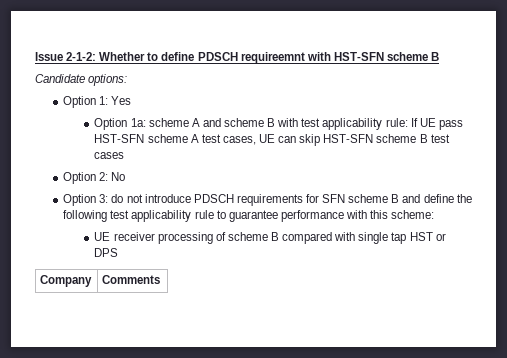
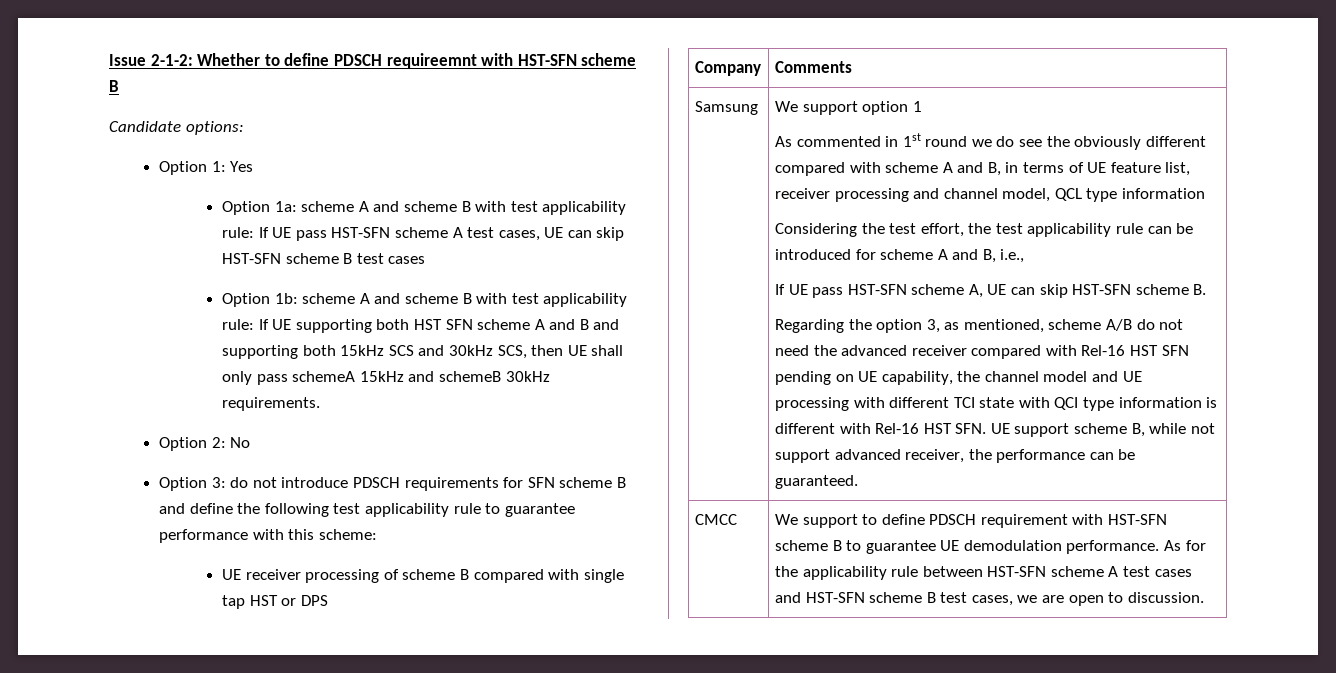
+ Option 1b: scheme A and scheme B with test applicability rule: If UE supporting both HST SFN scheme A and B and supporting both 15kHz SCS and 30kHz SCS, then UE shall only pass schemeA 15kHz and schemeB 30kHz requirements.
+ Samsung | We support option 1
+ As commented in 1st round we do see the obviously different compared with scheme A and B, in terms of UE feature list, receiver processing and channel model, QCL type information
+ Considering the test effort, the test applicability rule can be introduced for scheme A and B, i.e.,
+ If UE pass HST-SFN scheme A, UE can skip HST-SFN scheme B.
+ Regarding the option 3, as mentioned, scheme A/B do not need the advanced receiver compared with Rel-16 HST SFN pending on UE capability, the channel model and UE processing with different TCI state with QCI type information is different with Rel-16 HST SFN. UE support scheme B, while not support advanced receiver, the performance can be guaranteed.
+ CMCC | We support to define PDSCH requirement with HST-SFN scheme B to guarantee UE demodulation performance. As for the applicability rule between HST-SFN scheme A test cases and HST-SFN scheme B test cases, we are open to discussion.

